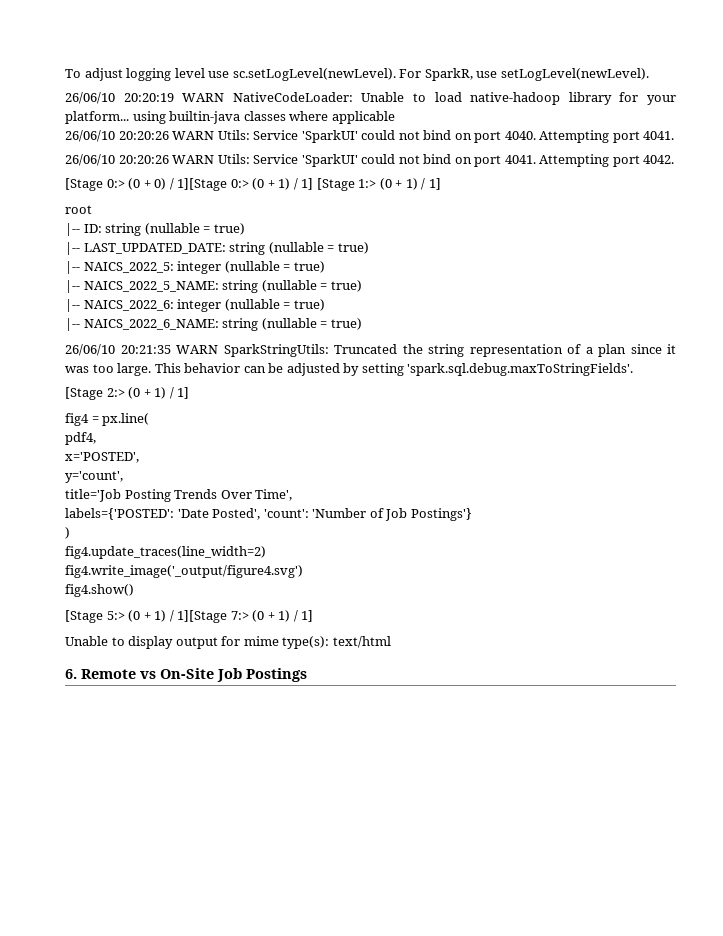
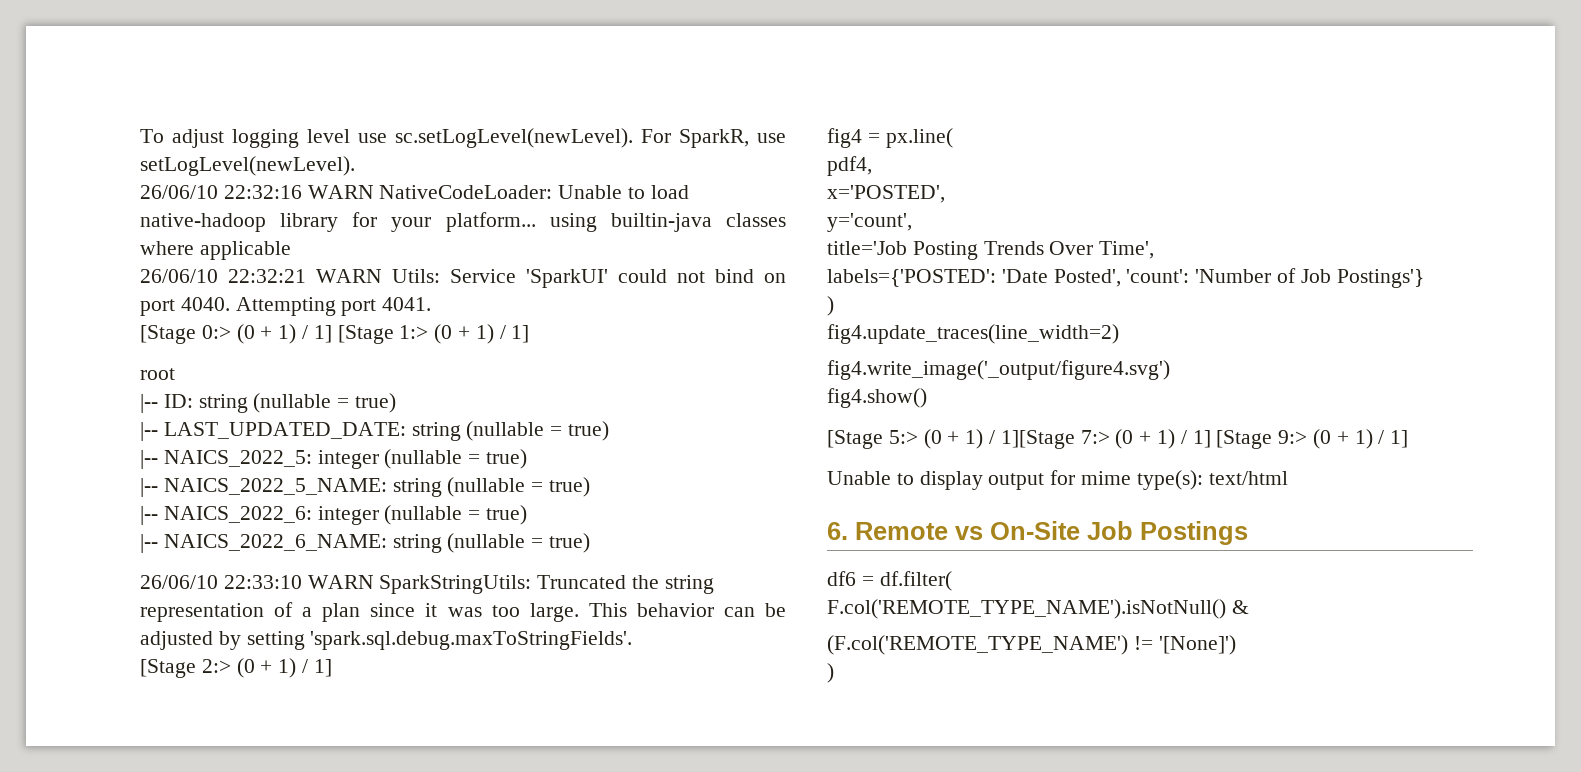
- 26/06/10 20:20:19 WARN NativeCodeLoader: Unable to load native-hadoop library for your platform... using builtin-java classes where applicable
+ 26/06/10 22:32:16 WARN NativeCodeLoader: Unable to load native-hadoop library for your platform... using builtin-java classes where applicable
- 26/06/10 20:20:26 WARN Utils: Service 'SparkUI' could not bind on port 4040.
+ 26/06/10 22:32:21 WARN Utils: Service 'SparkUI' could not bind on port 4040.
- 26/06/10 20:20:26 WARN Utils: Service 'SparkUI' could not bind on port 4041. Attempting port 4042.
- [Stage 0:> (0 + 0) / 1][Stage 0:> (0 + 1) / 1] [Stage 1:> (0 + 1) / 1]
+ [Stage 0:> (0 + 1) / 1] [Stage 1:> (0 + 1) / 1]
- 26/06/10 20:21:35 WARN SparkStringUtils: Truncated the string representation of a plan since it was too large.
+ 26/06/10 22:33:10 WARN SparkStringUtils: Truncated the string representation of a plan since it was too large.
- [Stage 5:> (0 + 1) / 1][Stage 7:> (0 + 1) / 1]
+ [Stage 5:> (0 + 1) / 1][Stage 7:> (0 + 1) / 1] [Stage 9:> (0 + 1) / 1]
+ df6 = df.filter(
+ F.col('REMOTE_TYPE_NAME').isNotNull() &
+ (F.col('REMOTE_TYPE_NAME') != '[None]')
+ )

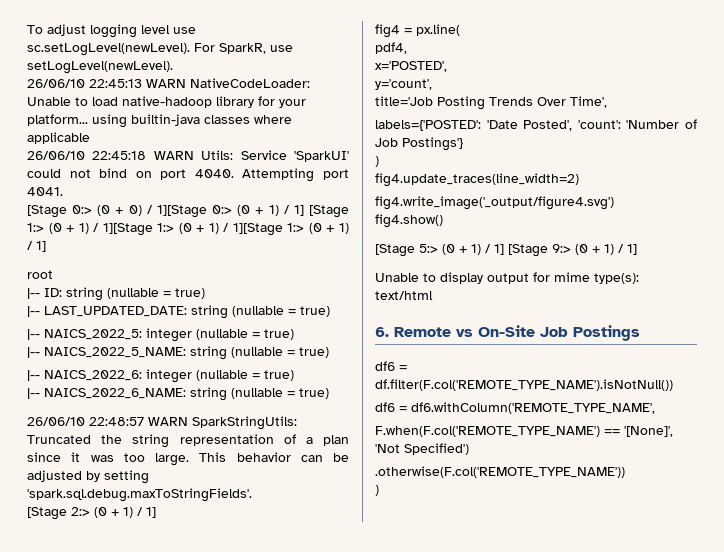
- 26/06/10 22:32:16 WARN NativeCodeLoader: Unable to load native-hadoop library for your platform... using builtin-java classes where applicable
+ 26/06/10 22:45:13 WARN NativeCodeLoader: Unable to load native-hadoop library for your platform... using builtin-java classes where applicable
- 26/06/10 22:32:21 WARN Utils: Service 'SparkUI' could not bind on port 4040.
+ 26/06/10 22:45:18 WARN Utils: Service 'SparkUI' could not bind on port 4040.
- [Stage 0:> (0 + 1) / 1] [Stage 1:> (0 + 1) / 1]
+ [Stage 0:> (0 + 0) / 1][Stage 0:> (0 + 1) / 1] [Stage 1:> (0 + 1) / 1][Stage 1:> (0 + 1) / 1][Stage 1:> (0 + 1) / 1]
- 26/06/10 22:33:10 WARN SparkStringUtils: Truncated the string representation of a plan since it was too large.
+ 26/06/10 22:48:57 WARN SparkStringUtils: Truncated the string representation of a plan since it was too large.
- [Stage 5:> (0 + 1) / 1][Stage 7:> (0 + 1) / 1] [Stage 9:> (0 + 1) / 1]
+ [Stage 5:> (0 + 1) / 1] [Stage 9:> (0 + 1) / 1]
- df6 = df.filter(
- F.col('REMOTE_TYPE_NAME').isNotNull() &
- (F.col('REMOTE_TYPE_NAME') != '[None]')
+ df6 = df.filter(F.col('REMOTE_TYPE_NAME').isNotNull())
+ df6 = df6.withColumn('REMOTE_TYPE_NAME',
+ F.when(F.col('REMOTE_TYPE_NAME') == '[None]', 'Not Specified')
+ .otherwise(F.col('REMOTE_TYPE_NAME'))

